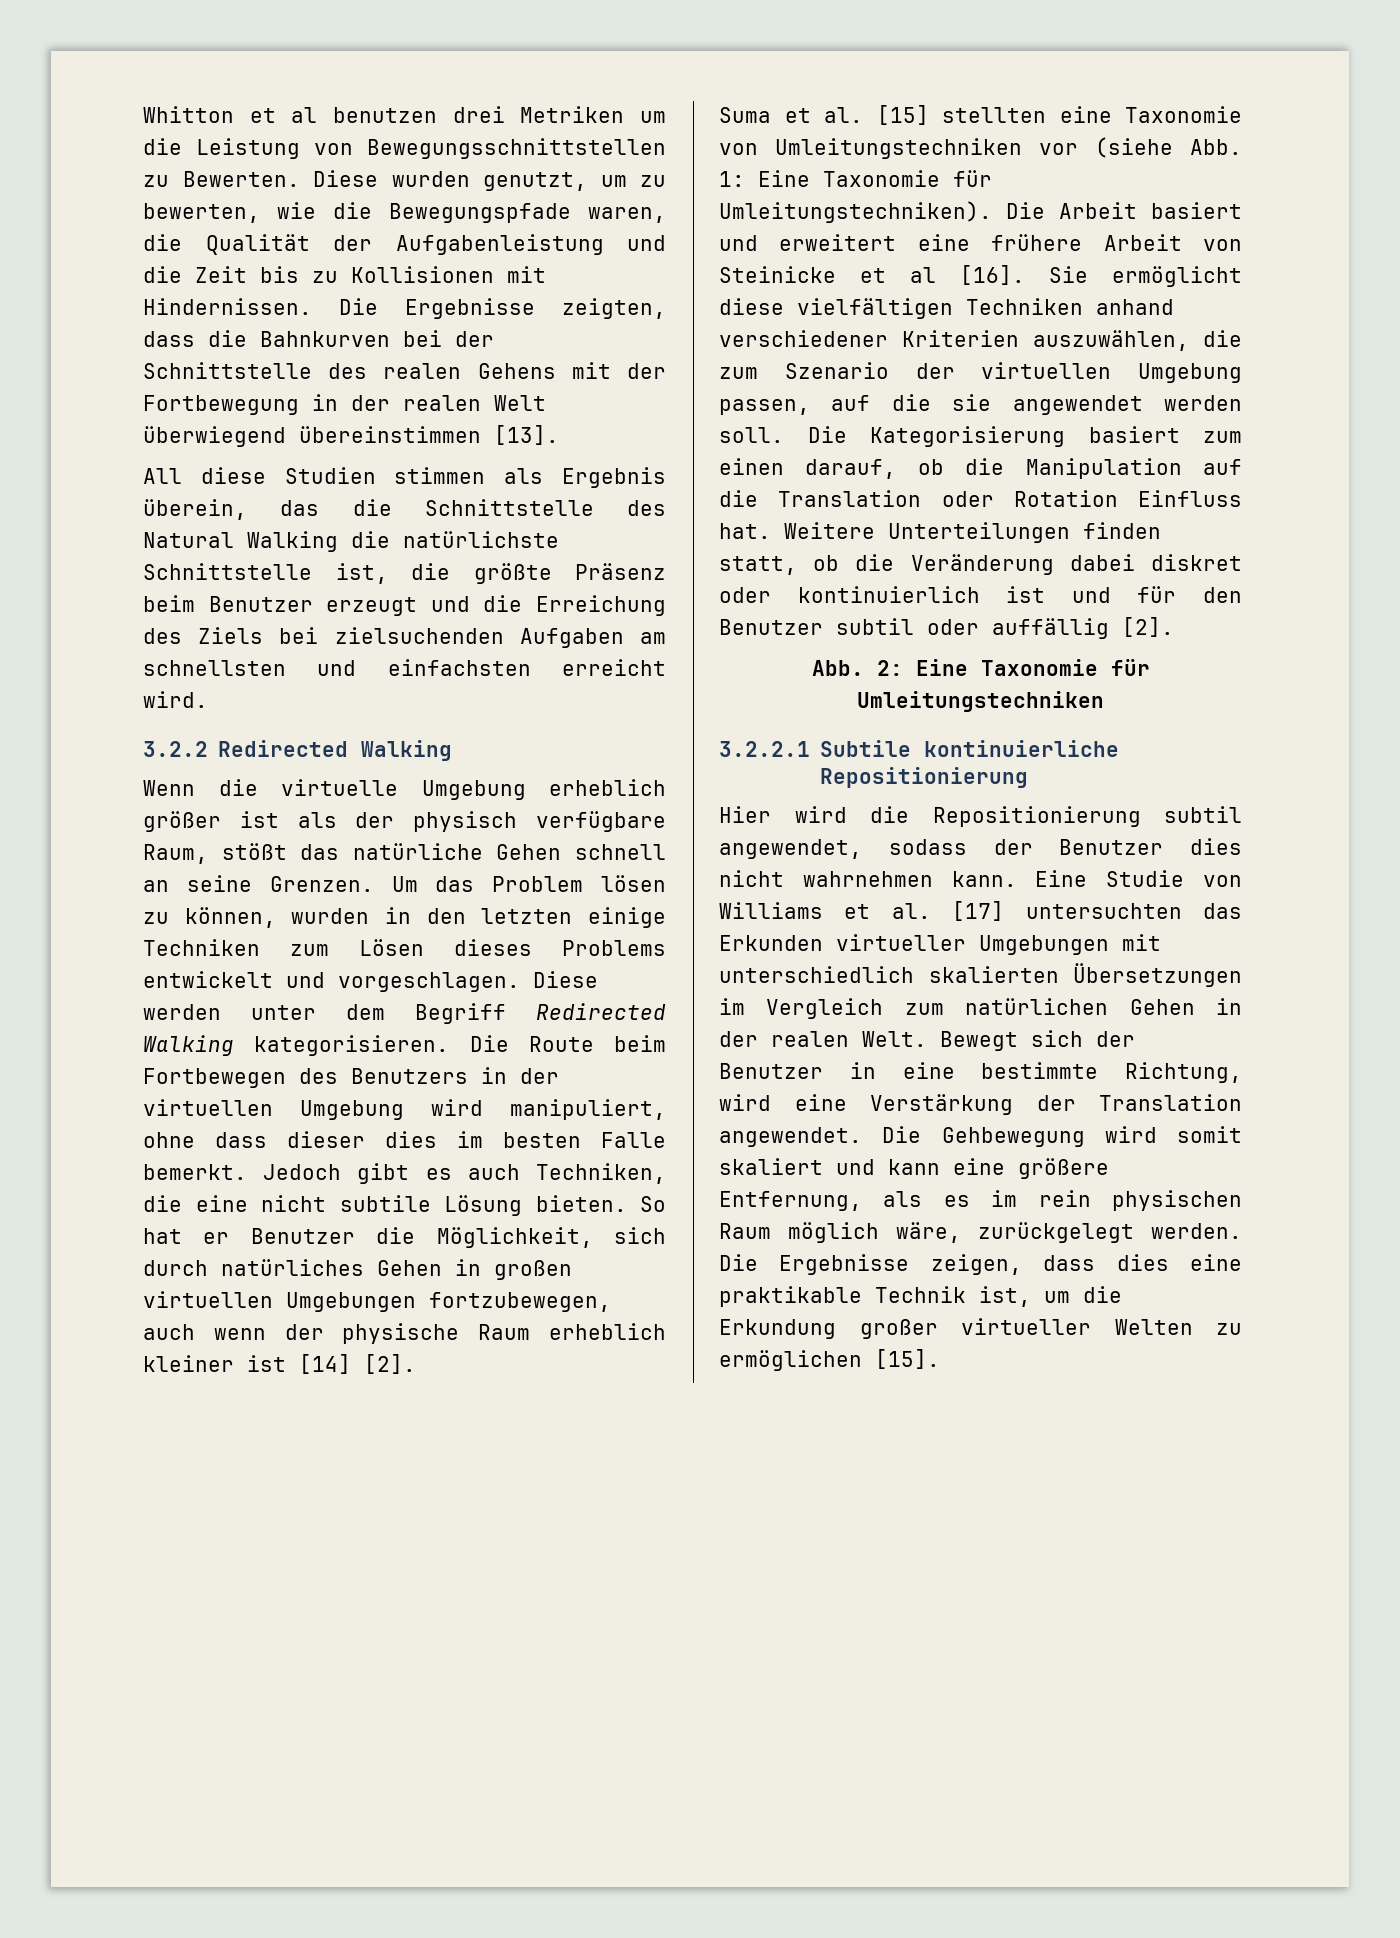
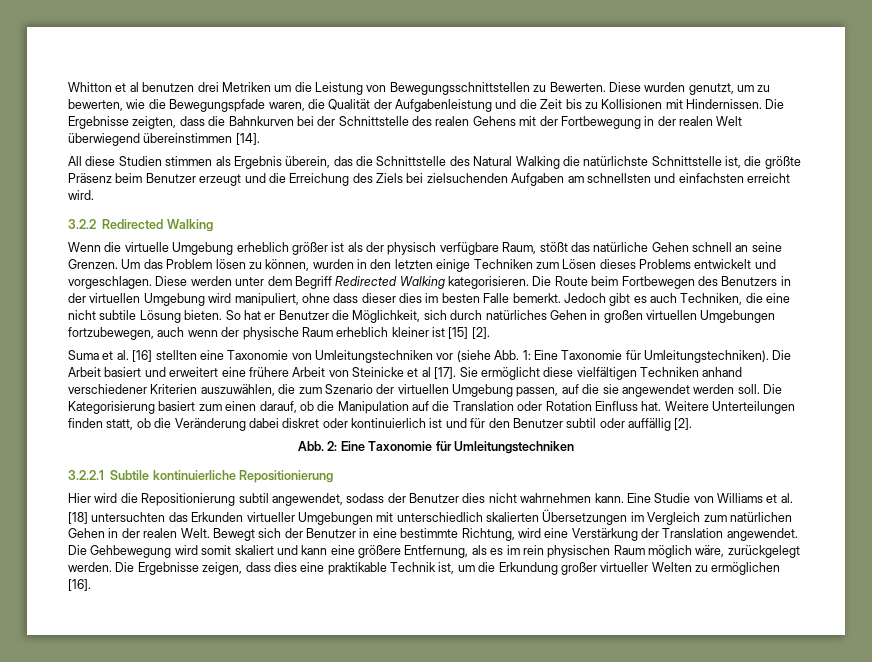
- Die Ergebnisse zeigten, dass die Bahnkurven bei der Schnittstelle des realen Gehens mit der Fortbewegung in der realen Welt überwiegend übereinstimmen [13].
+ Die Ergebnisse zeigten, dass die Bahnkurven bei der Schnittstelle des realen Gehens mit der Fortbewegung in der realen Welt überwiegend übereinstimmen [14].
- So hat er Benutzer die Möglichkeit, sich durch natürliches Gehen in großen virtuellen Umgebungen fortzubewegen, auch wenn der physische Raum erheblich kleiner ist [14] [2].
+ So hat er Benutzer die Möglichkeit, sich durch natürliches Gehen in großen virtuellen Umgebungen fortzubewegen, auch wenn der physische Raum erheblich kleiner ist [15] [2].
- Suma et al. [15] stellten eine Taxonomie von Umleitungstechniken vor (siehe Abb. 1: Eine Taxonomie für Umleitungstechniken).
+ Suma et al. [16] stellten eine Taxonomie von Umleitungstechniken vor (siehe Abb. 1: Eine Taxonomie für Umleitungstechniken).
- Die Arbeit basiert und erweitert eine frühere Arbeit von Steinicke et al [16].
+ Die Arbeit basiert und erweitert eine frühere Arbeit von Steinicke et al [17].
- Eine Studie von Williams et al. [17] untersuchten das Erkunden virtueller Umgebungen mit unterschiedlich skalierten Übersetzungen im Vergleich zum natürlichen Gehen in der realen Welt.
+ Eine Studie von Williams et al. [18] untersuchten das Erkunden virtueller Umgebungen mit unterschiedlich skalierten Übersetzungen im Vergleich zum natürlichen Gehen in der realen Welt.
- Die Ergebnisse zeigen, dass dies eine praktikable Technik ist, um die Erkundung großer virtueller Welten zu ermöglichen [15].
+ Die Ergebnisse zeigen, dass dies eine praktikable Technik ist, um die Erkundung großer virtueller Welten zu ermöglichen [16].

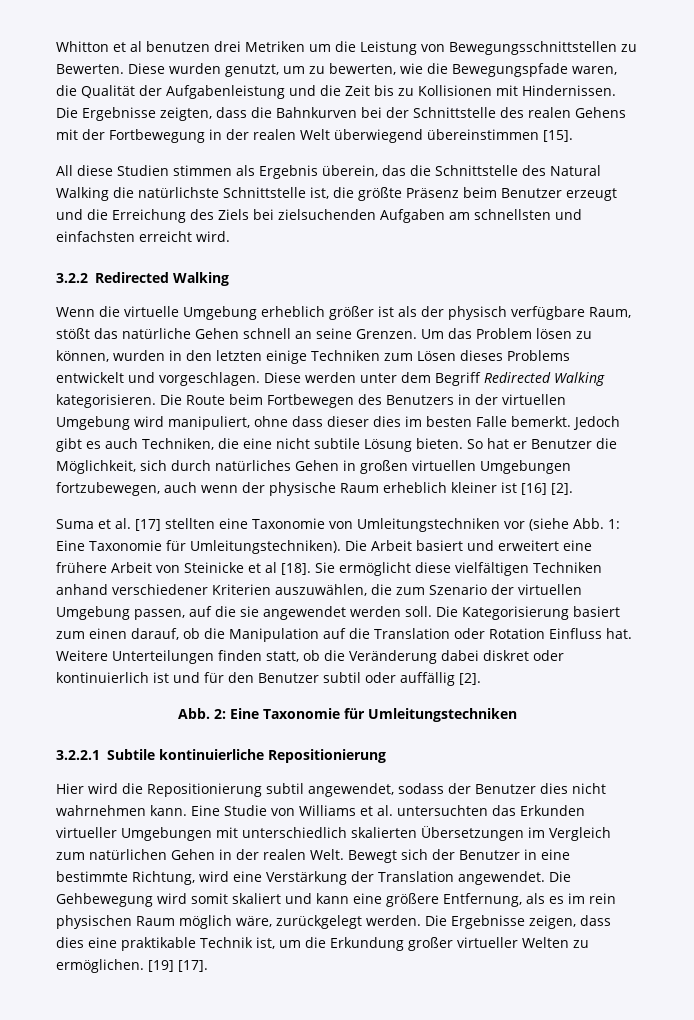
- Die Ergebnisse zeigten, dass die Bahnkurven bei der Schnittstelle des realen Gehens mit der Fortbewegung in der realen Welt überwiegend übereinstimmen [14].
+ Die Ergebnisse zeigten, dass die Bahnkurven bei der Schnittstelle des realen Gehens mit der Fortbewegung in der realen Welt überwiegend übereinstimmen [15].
- So hat er Benutzer die Möglichkeit, sich durch natürliches Gehen in großen virtuellen Umgebungen fortzubewegen, auch wenn der physische Raum erheblich kleiner ist [15] [2].
+ So hat er Benutzer die Möglichkeit, sich durch natürliches Gehen in großen virtuellen Umgebungen fortzubewegen, auch wenn der physische Raum erheblich kleiner ist [16] [2].
- Suma et al. [16] stellten eine Taxonomie von Umleitungstechniken vor (siehe Abb. 1: Eine Taxonomie für Umleitungstechniken).
+ Suma et al. [17] stellten eine Taxonomie von Umleitungstechniken vor (siehe Abb. 1: Eine Taxonomie für Umleitungstechniken).
- Die Arbeit basiert und erweitert eine frühere Arbeit von Steinicke et al [17].
+ Die Arbeit basiert und erweitert eine frühere Arbeit von Steinicke et al [18].
- Eine Studie von Williams et al. [18] untersuchten das Erkunden virtueller Umgebungen mit unterschiedlich skalierten Übersetzungen im Vergleich zum natürlichen Gehen in der realen Welt.
+ Eine Studie von Williams et al. untersuchten das Erkunden virtueller Umgebungen mit unterschiedlich skalierten Übersetzungen im Vergleich zum natürlichen Gehen in der realen Welt.
- Die Ergebnisse zeigen, dass dies eine praktikable Technik ist, um die Erkundung großer virtueller Welten zu ermöglichen [16].
+ Die Ergebnisse zeigen, dass dies eine praktikable Technik ist, um die Erkundung großer virtueller Welten zu ermöglichen. [19] [17].

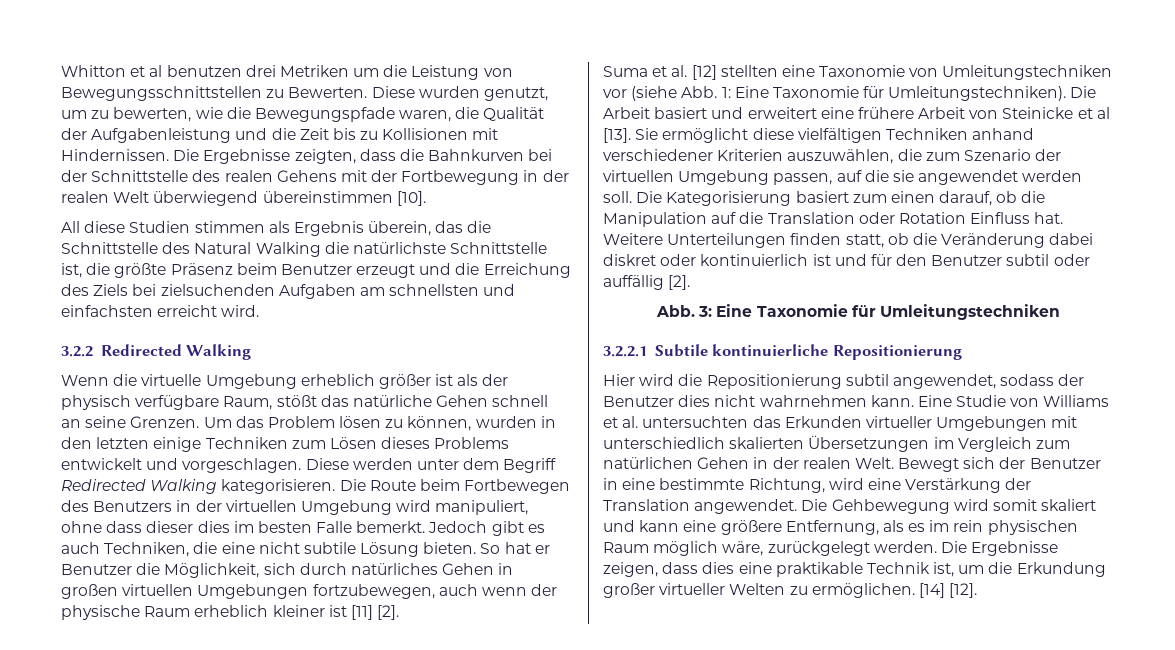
- Die Ergebnisse zeigten, dass die Bahnkurven bei der Schnittstelle des realen Gehens mit der Fortbewegung in der realen Welt überwiegend übereinstimmen [15].
+ Die Ergebnisse zeigten, dass die Bahnkurven bei der Schnittstelle des realen Gehens mit der Fortbewegung in der realen Welt überwiegend übereinstimmen [10].
- So hat er Benutzer die Möglichkeit, sich durch natürliches Gehen in großen virtuellen Umgebungen fortzubewegen, auch wenn der physische Raum erheblich kleiner ist [16] [2].
+ So hat er Benutzer die Möglichkeit, sich durch natürliches Gehen in großen virtuellen Umgebungen fortzubewegen, auch wenn der physische Raum erheblich kleiner ist [11] [2].
- Suma et al. [17] stellten eine Taxonomie von Umleitungstechniken vor (siehe Abb. 1: Eine Taxonomie für Umleitungstechniken).
+ Suma et al. [12] stellten eine Taxonomie von Umleitungstechniken vor (siehe Abb. 1: Eine Taxonomie für Umleitungstechniken).
- Die Arbeit basiert und erweitert eine frühere Arbeit von Steinicke et al [18].
+ Die Arbeit basiert und erweitert eine frühere Arbeit von Steinicke et al [13].
- Abb. 2: Eine Taxonomie für Umleitungstechniken
+ Abb. 3: Eine Taxonomie für Umleitungstechniken
- [19] [17].
+ [14] [12].

